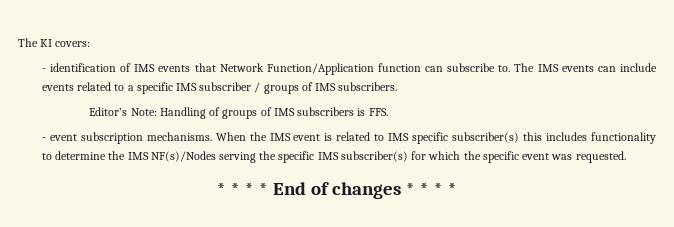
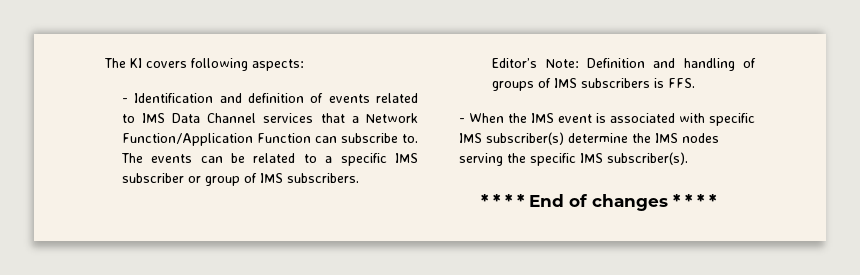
- The KI covers:
- - identification of IMS events that Network Function/Application function can subscribe to.
+ The KI covers following aspects:
+ - Identification and definition of events related to IMS Data Channel services that a Network Function/Application Function can subscribe to.
- The IMS events can include events related to a specific IMS subscriber / groups of IMS subscribers.
+ The events can be related to a specific IMS subscriber or group of IMS subscribers.
- Editor’s Note: Handling of groups of IMS subscribers is FFS.
+ Editor’s Note: Definition and handling of groups of IMS subscribers is FFS.
- - event subscription mechanisms. When the IMS event is related to IMS specific subscriber(s) this includes functionality to determine the IMS NF(s)/Nodes serving the specific IMS subscriber(s) for which the specific event was requested.
+ - When the IMS event is associated with specific IMS subscriber(s) determine the IMS nodes serving the specific IMS subscriber(s).

